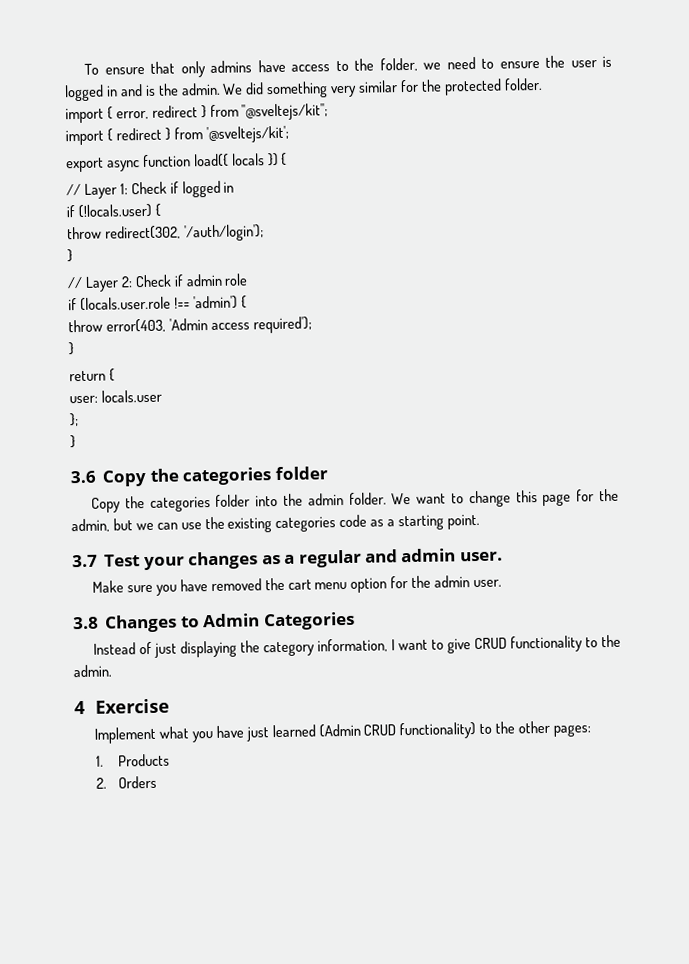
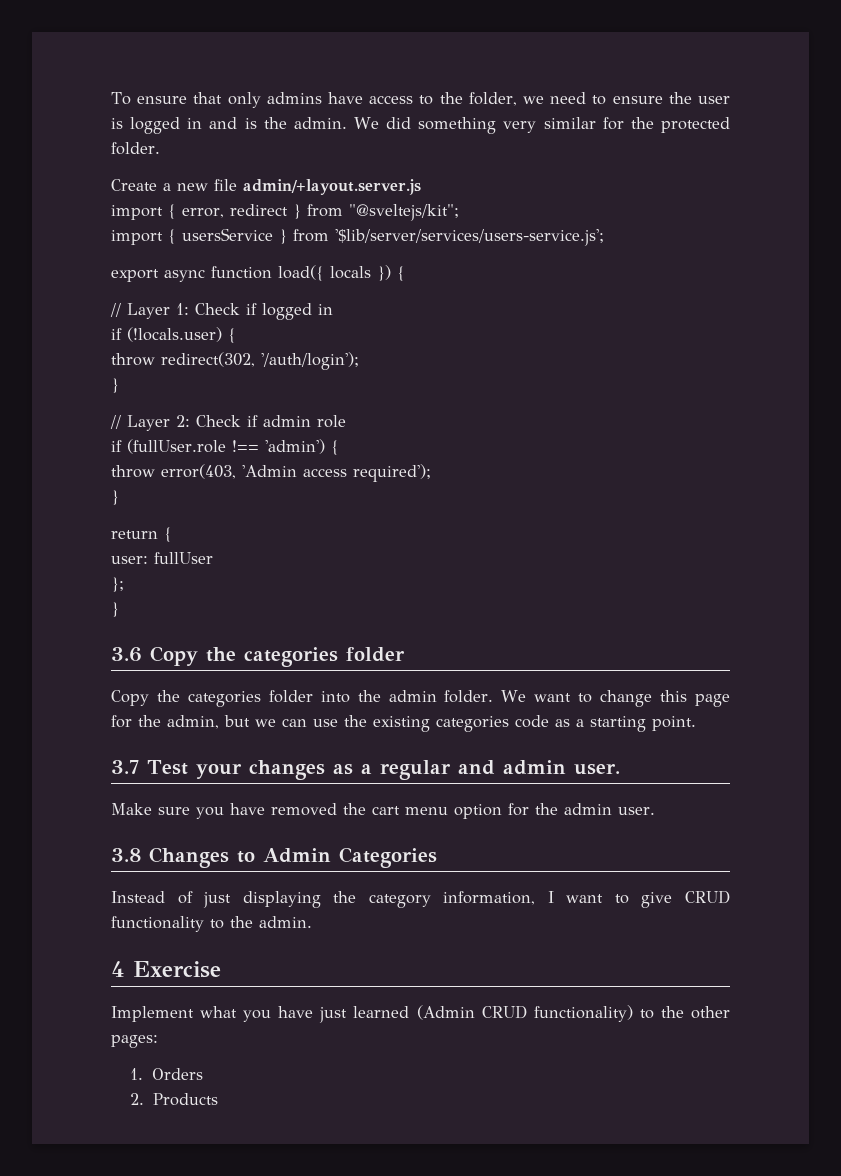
+ Create a new file admin/+layout.server.js
- import { redirect } from '@sveltejs/kit';
+ import { usersService } from '$lib/server/services/users-service.js';
- if (locals.user.role !== 'admin') {
+ if (fullUser.role !== 'admin') {
- user: locals.user
+ user: fullUser
- 1. Products
+ 1. Orders
- 2. Orders
+ 2. Products

